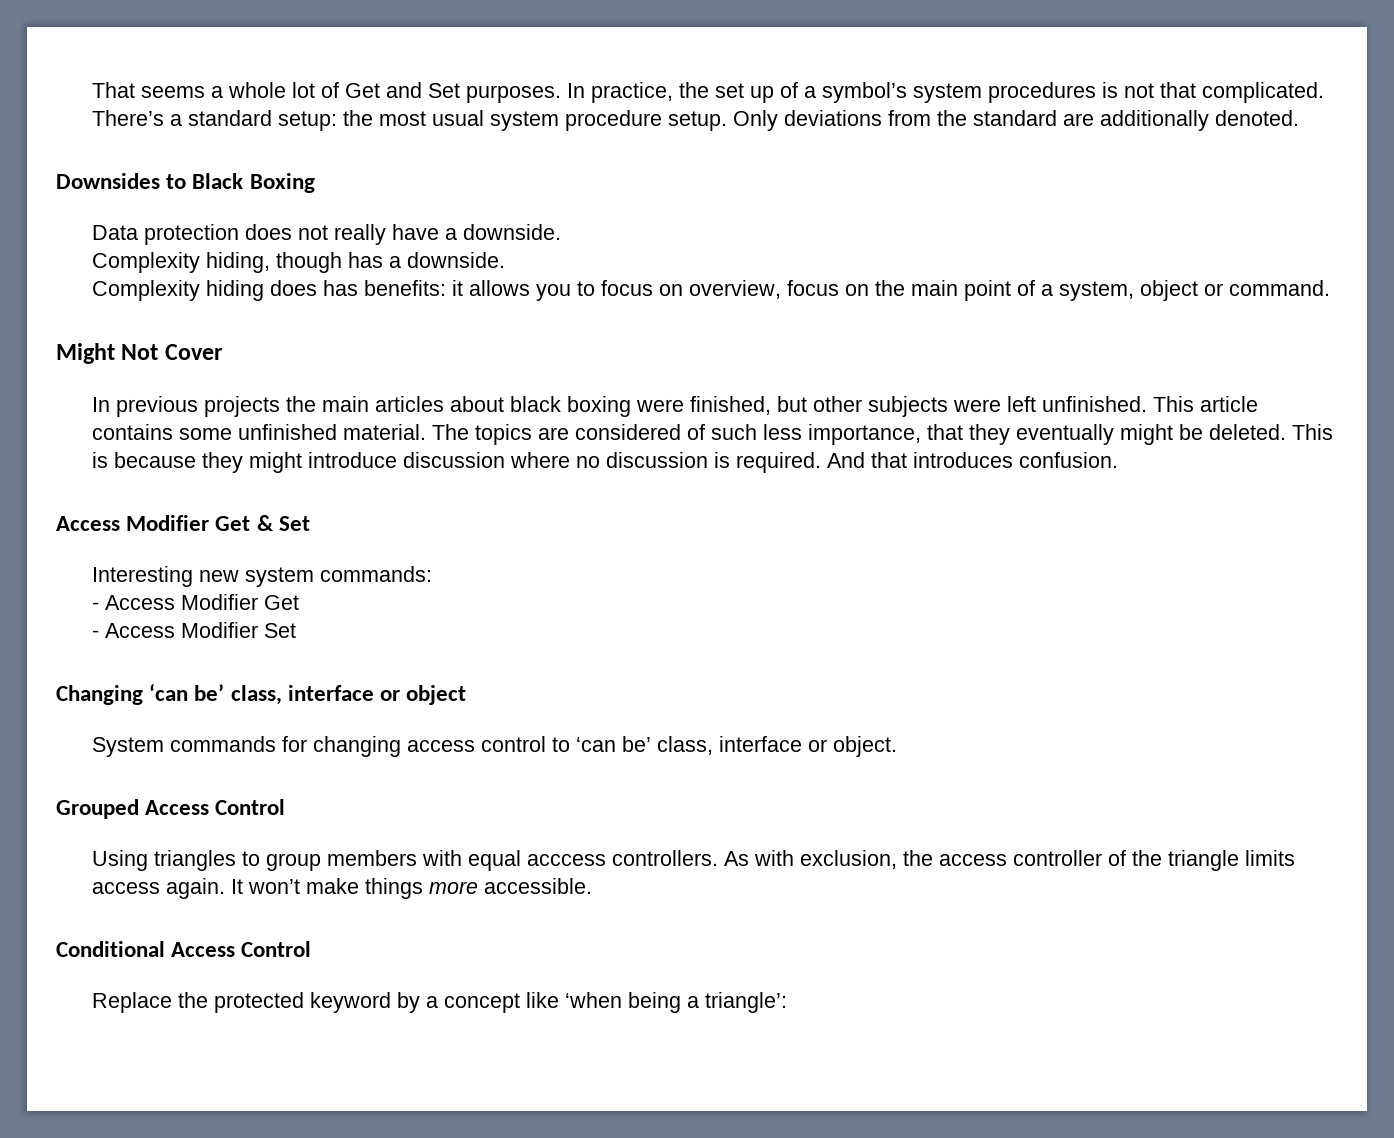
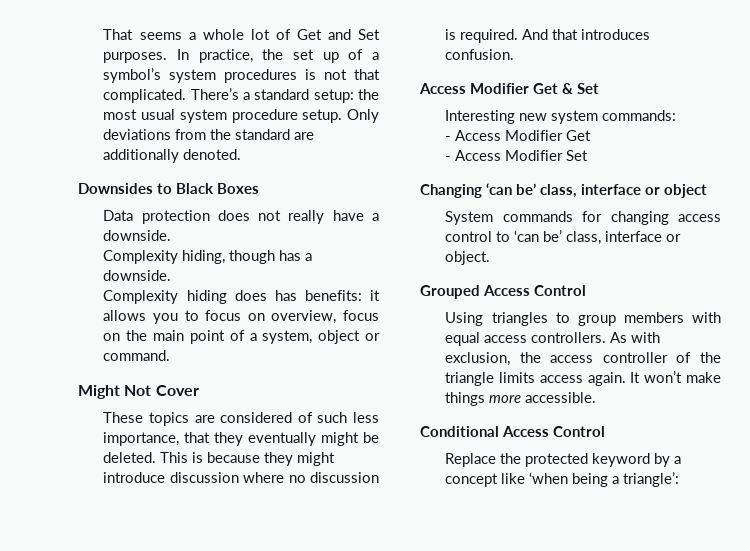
- Downsides to Black Boxing
+ Downsides to Black Boxes
- In previous projects the main articles about black boxing were finished, but other subjects were left unfinished. This article contains some unfinished material. The topics are considered of such less importance, that they eventually might be deleted.
+ These topics are considered of such less importance, that they eventually might be deleted.
- Using triangles to group members with equal acccess controllers.
+ Using triangles to group members with equal access controllers.

